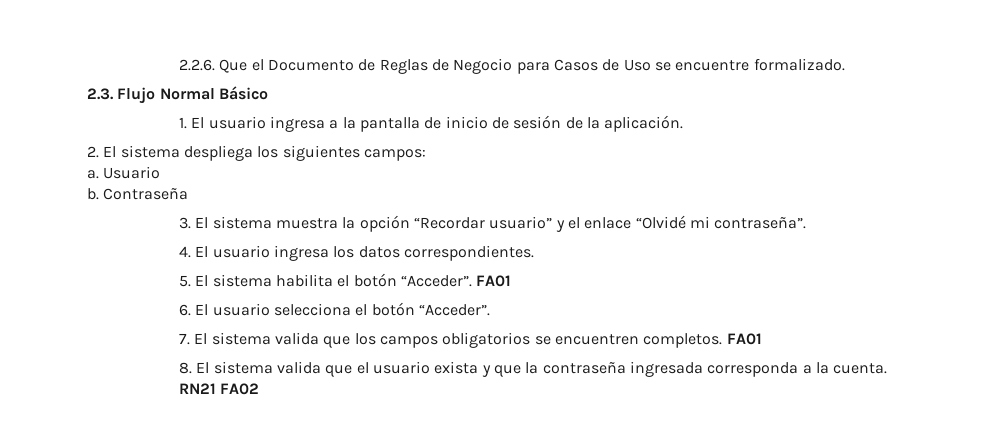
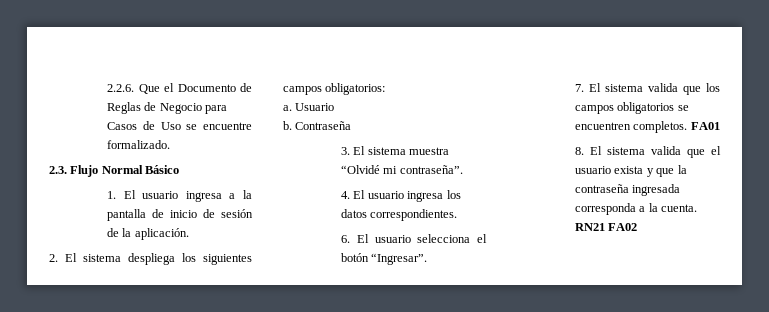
- 2. El sistema despliega los siguientes campos:
+ 2. El sistema despliega los siguientes campos obligatorios:
- 3. El sistema muestra la opción “Recordar usuario” y el enlace “Olvidé mi contraseña”.
+ 3. El sistema muestra “Olvidé mi contraseña”.
- 5. El sistema habilita el botón “Acceder”. FA01
- 6. El usuario selecciona el botón “Acceder”.
+ 6. El usuario selecciona el botón “Ingresar”.

